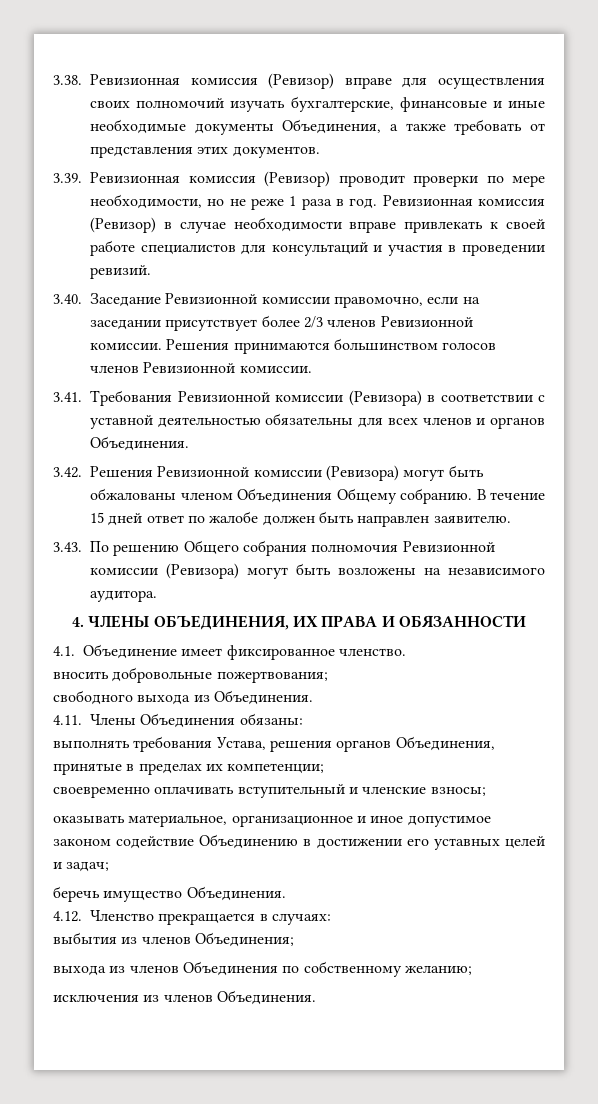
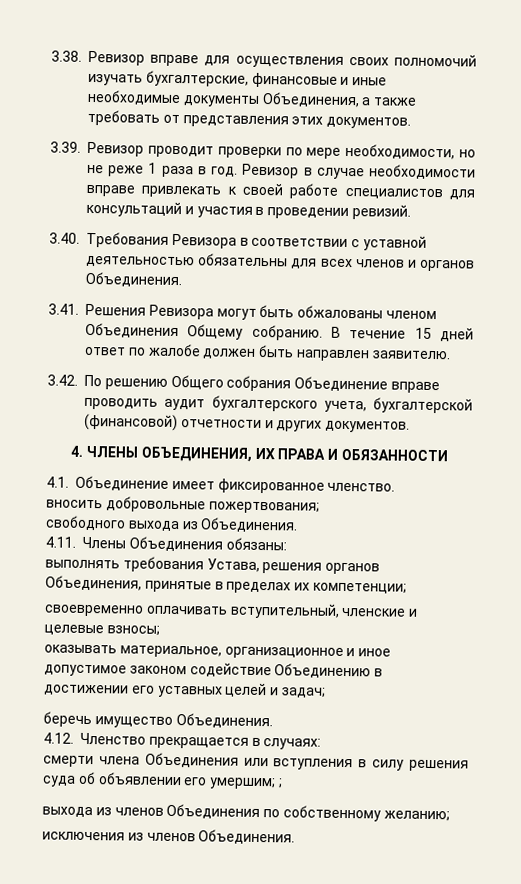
- 3.38. Ревизионная комиссия (Ревизор) вправе для осуществления своих полномочий изучать бухгалтерские, финансовые и иные необходимые документы Объединения, а также требовать от представления этих документов.
+ 3.38. Ревизор вправе для осуществления своих полномочий изучать бухгалтерские, финансовые и иные необходимые документы Объединения, а также требовать от представления этих документов.
- 3.39. Ревизионная комиссия (Ревизор) проводит проверки по мере необходимости, но не реже 1 раза в год.
+ 3.39. Ревизор проводит проверки по мере необходимости, но не реже 1 раза в год.
- Ревизионная комиссия (Ревизор) в случае необходимости вправе привлекать к своей работе специалистов для консультаций и участия в проведении ревизий.
+ Ревизор в случае необходимости вправе привлекать к своей работе специалистов для консультаций и участия в проведении ревизий.
- 3.40. Заседание Ревизионной комиссии правомочно, если на заседании присутствует более 2/3 членов Ревизионной комиссии. Решения принимаются большинством голосов членов Ревизионной комиссии.
- 3.41. Требования Ревизионной комиссии (Ревизора) в соответствии с уставной деятельностью обязательны для всех членов и органов Объединения.
+ 3.40. Требования Ревизора в соответствии с уставной деятельностью обязательны для всех членов и органов Объединения.
- 3.42. Решения Ревизионной комиссии (Ревизора) могут быть обжалованы членом Объединения Общему собранию.
+ 3.41. Решения Ревизора могут быть обжалованы членом Объединения Общему собранию.
- 3.43. По решению Общего собрания полномочия Ревизионной комиссии (Ревизора) могут быть возложены на независимого аудитора.
+ 3.42. По решению Общего собрания Объединение вправе проводить аудит бухгалтерского учета, бухгалтерской (финансовой) отчетности и других документов.
- своевременно оплачивать вступительный и членские взносы;
+ своевременно оплачивать вступительный, членские и целевые взносы;
- выбытия из членов Объединения;
+ смерти члена Объединения или вступления в силу решения суда об объявлении его умершим; ;

